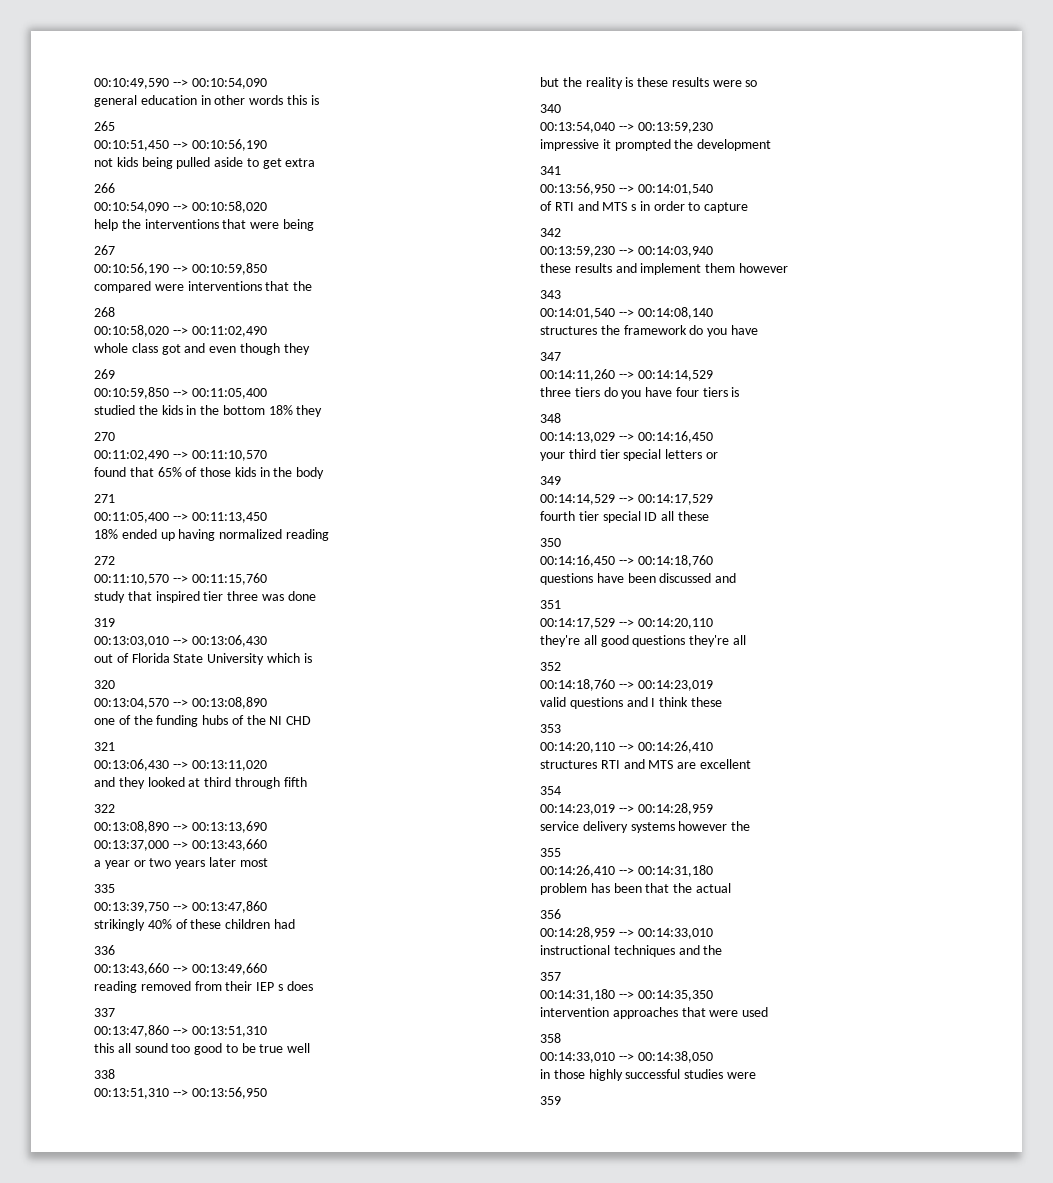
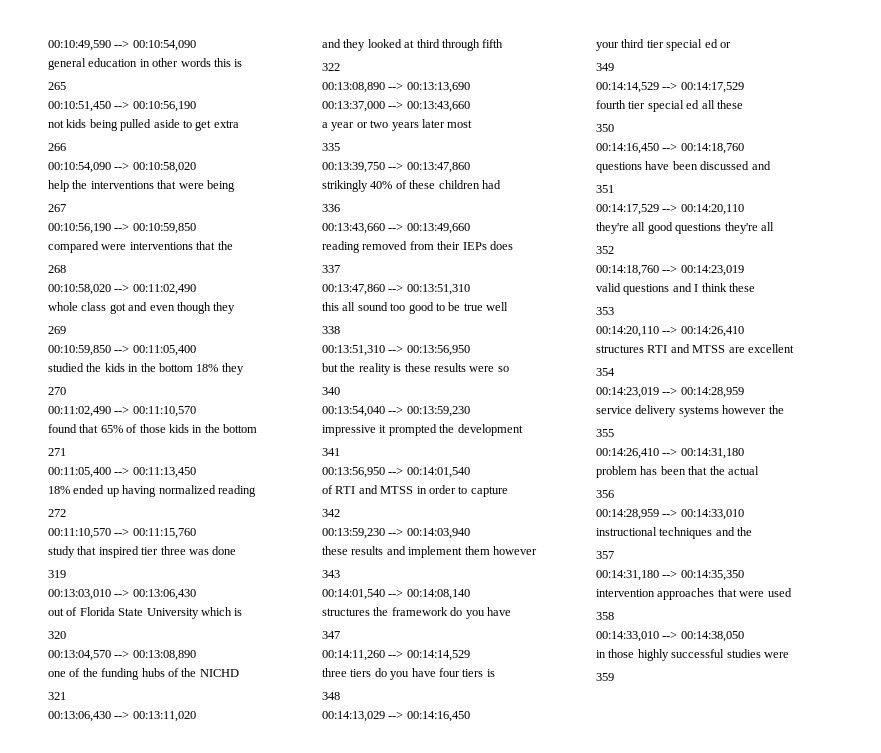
- found that 65% of those kids in the body
+ found that 65% of those kids in the bottom
- one of the funding hubs of the NI CHD
+ one of the funding hubs of the NICHD
- reading removed from their IEP s does
+ reading removed from their IEPs does
- of RTI and MTS s in order to capture
+ of RTI and MTSS in order to capture
- your third tier special letters or
+ your third tier special ed or
- fourth tier special ID all these
+ fourth tier special ed all these
- structures RTI and MTS are excellent
+ structures RTI and MTSS are excellent

